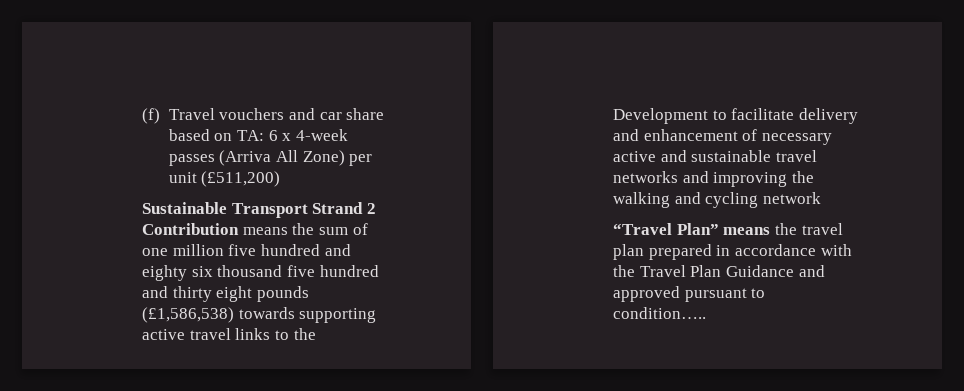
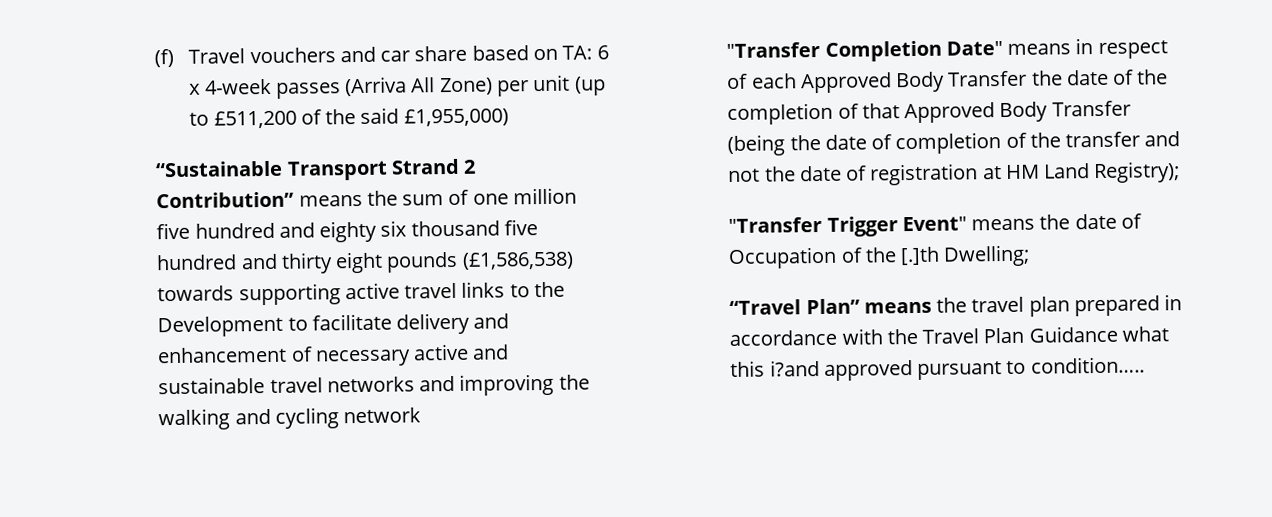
- 6 x 4-week passes (Arriva All Zone) per unit (£511,200)
- Sustainable Transport Strand 2 Contribution means the sum of one million five hundred and eighty six thousand five hundred and thirty eight pounds (£1,586,538) towards supporting active travel links to the Development to facilitate delivery and enhancement of necessary active and sustainable travel networks and improving the walking and cycling network
+ 6 x 4-week passes (Arriva All Zone) per unit (up to £511,200 of the said £1,955,000)
+ “Sustainable Transport Strand 2 Contribution” means the sum of one million five hundred and eighty six thousand five hundred and thirty eight pounds (£1,586,538) towards supporting active travel links to the Development to facilitate delivery and enhancement of necessary active and sustainable travel networks and improving the walking and cycling network
+ "Transfer Completion Date" means in respect of each Approved Body Transfer the date of the completion of that Approved Body Transfer (being the date of completion of the transfer and not the date of registration at HM Land Registry);
+ "Transfer Trigger Event" means the date of Occupation of the [.]th Dwelling;
- “Travel Plan” means the travel plan prepared in accordance with the Travel Plan Guidance and approved pursuant to condition…..
+ “Travel Plan” means the travel plan prepared in accordance with the Travel Plan Guidance what this i?and approved pursuant to condition…..

